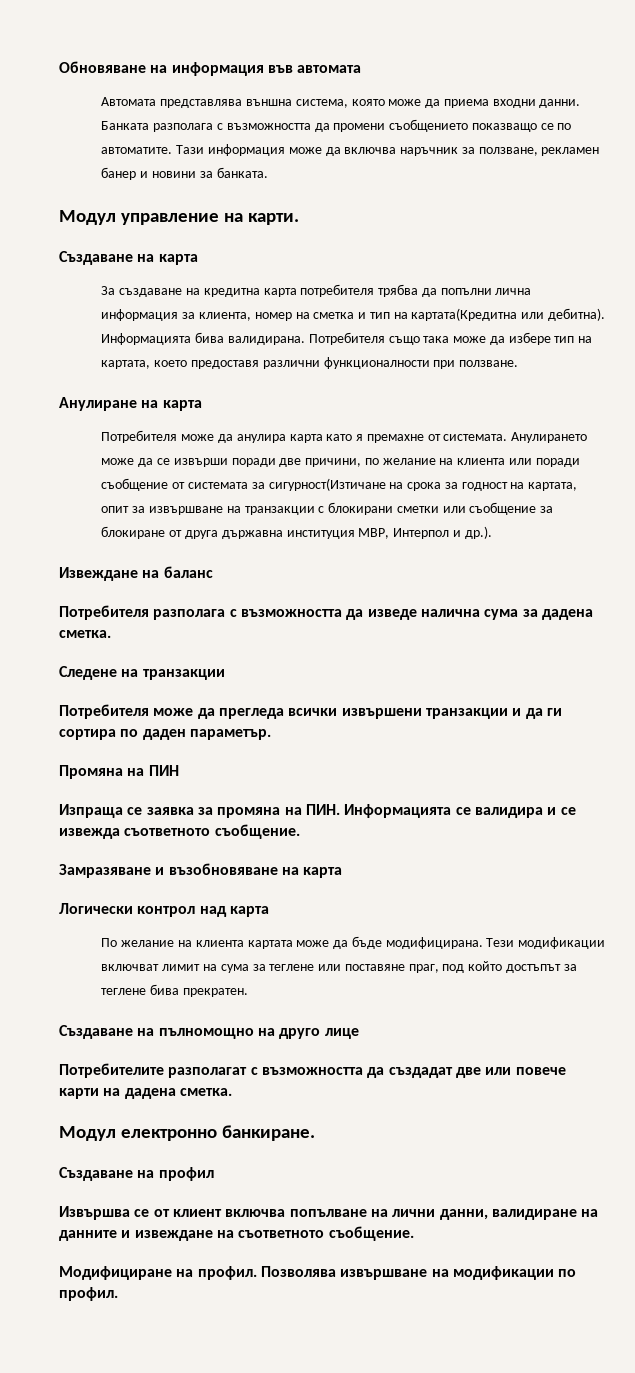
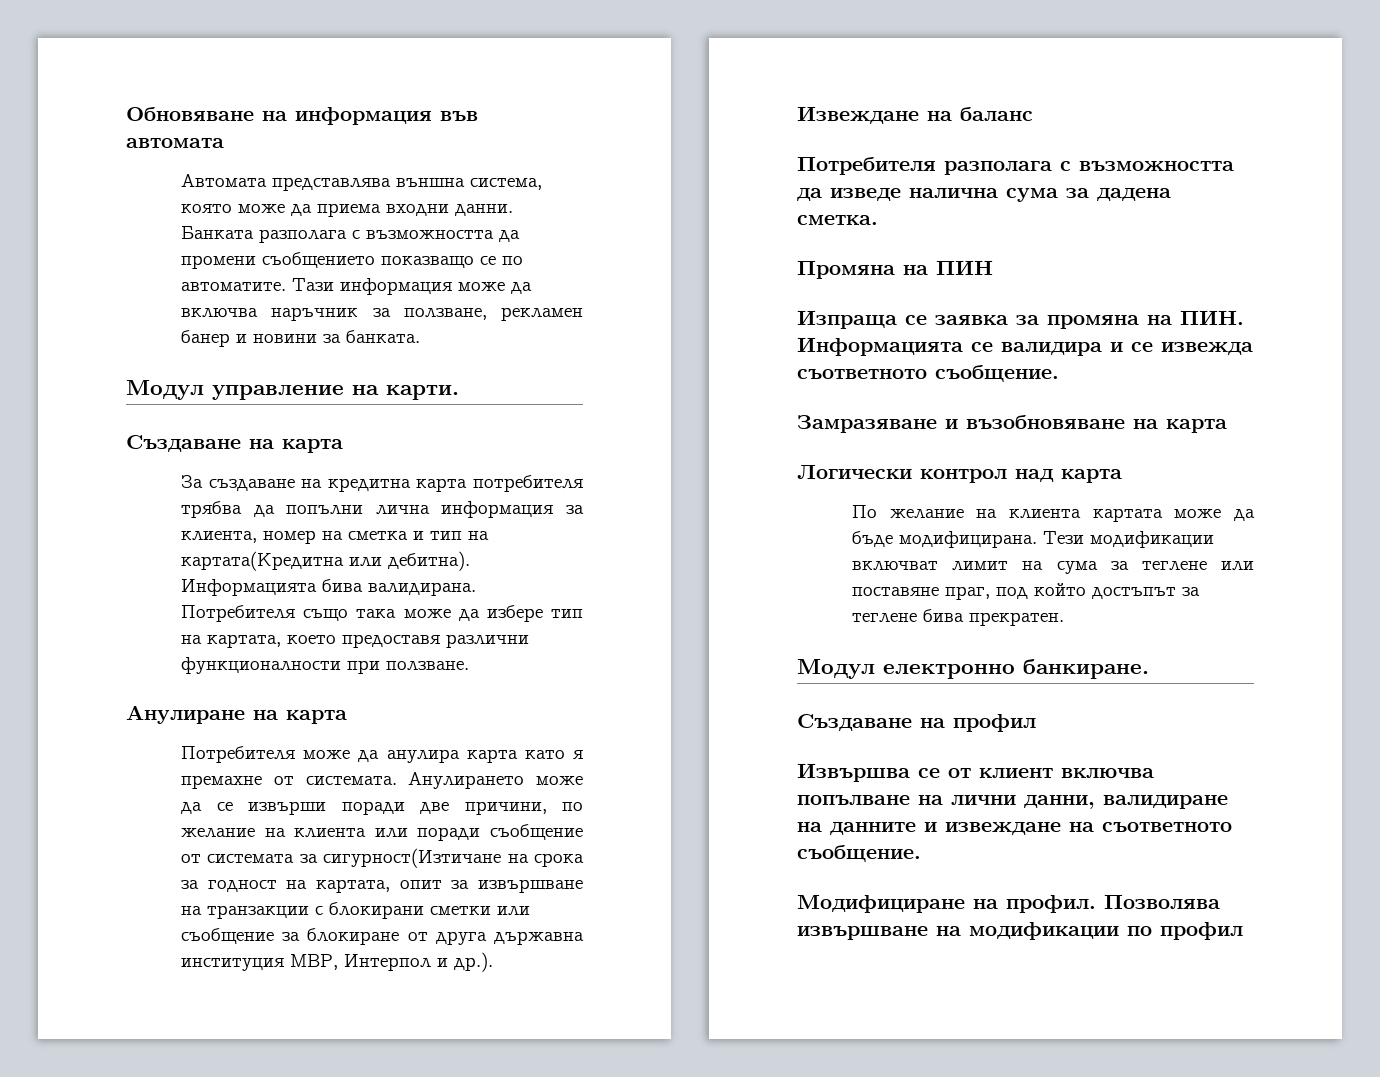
- Следене на транзакции
- Потребителя може да прегледа всички извършени транзакции и да ги сортира по даден параметър.
- Създаване на пълномощно на друго лице
- Потребителите разполагат с възможността да създадат две или повече карти на дадена сметка.
- Позволява извършване на модификации по профил.
+ Позволява извършване на модификации по профил

